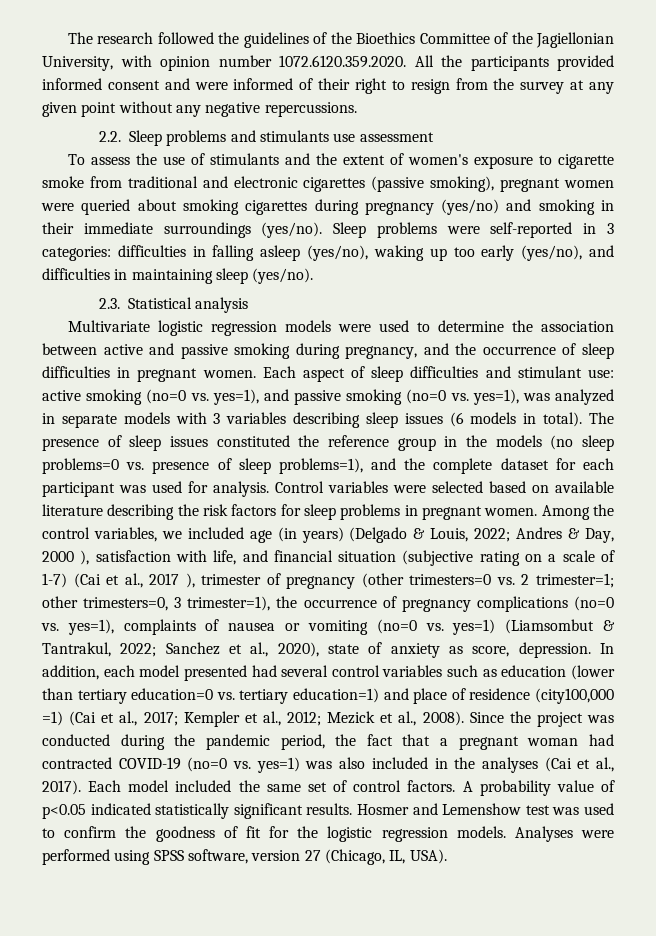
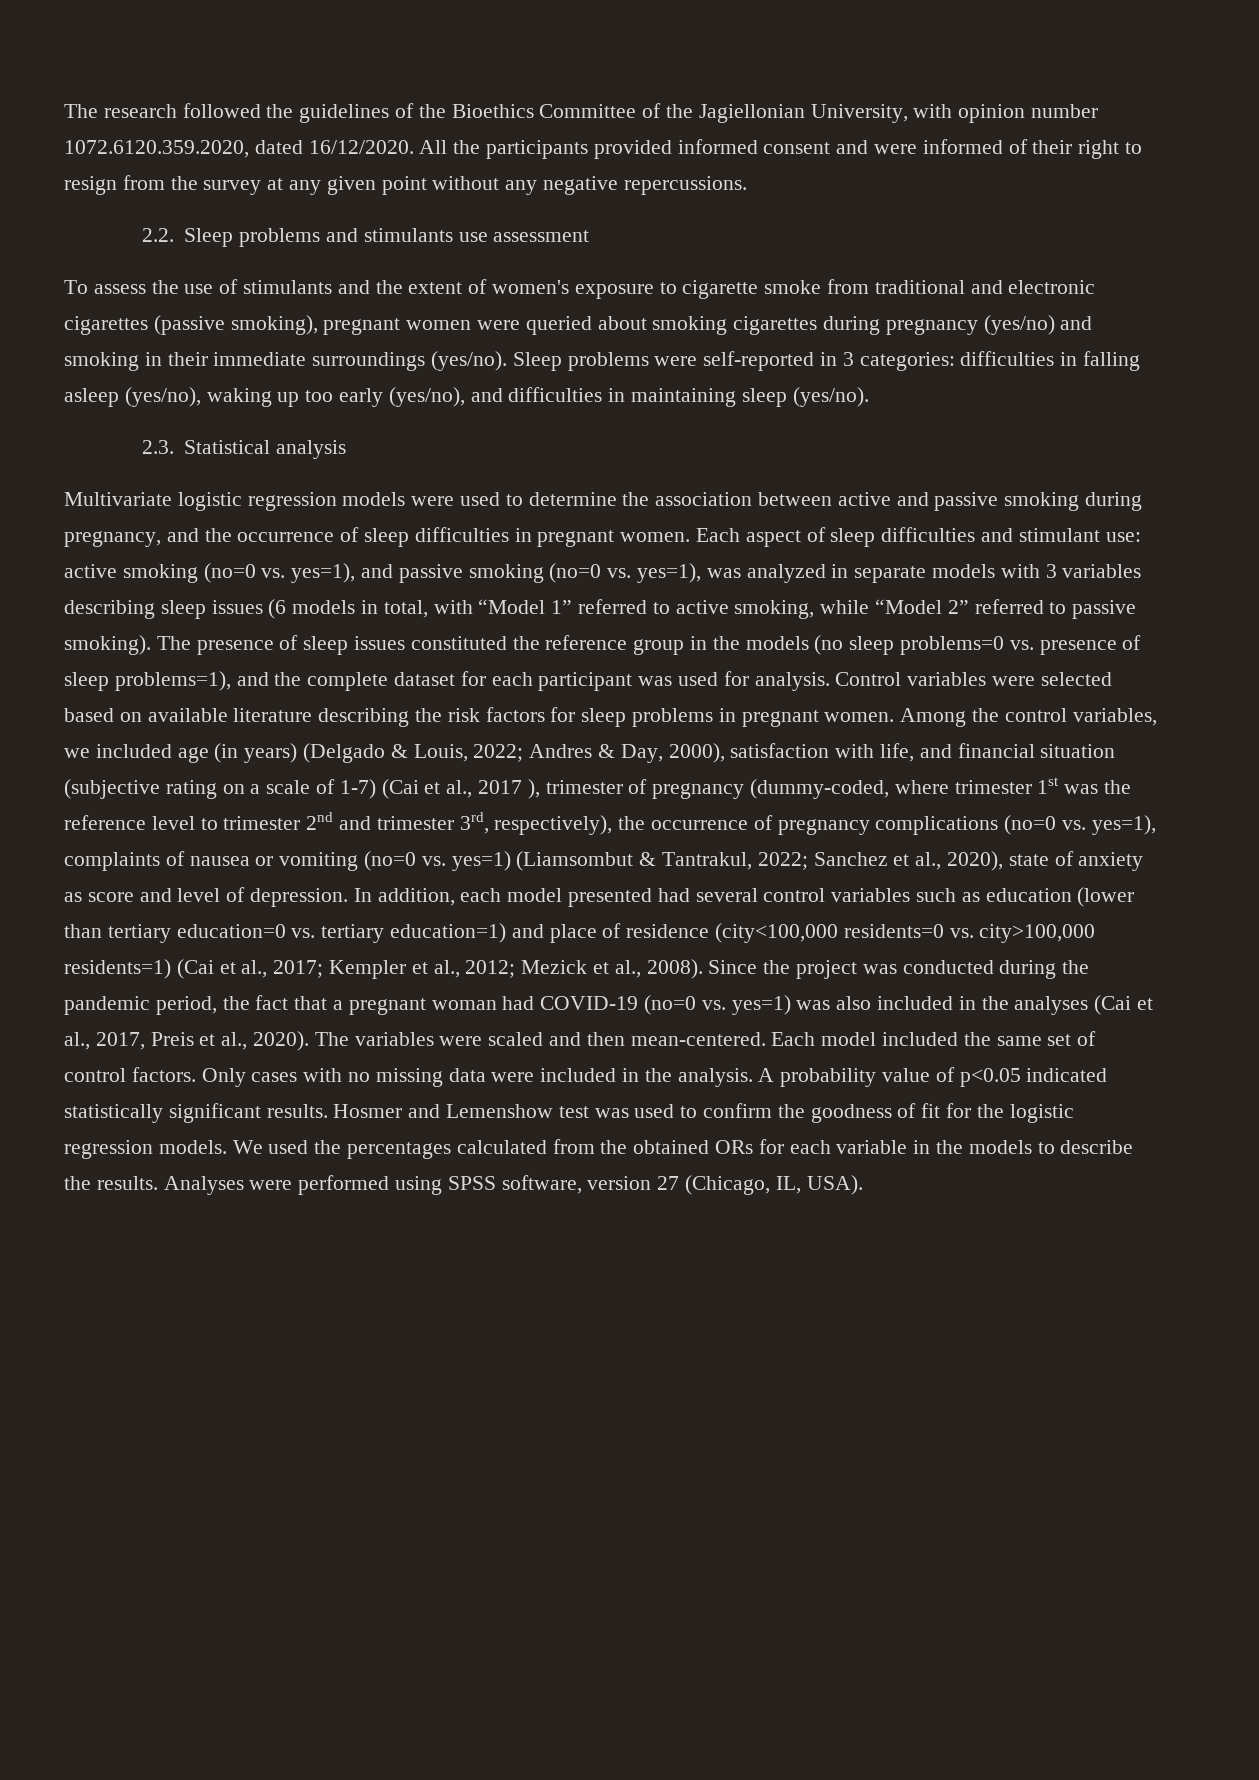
- The research followed the guidelines of the Bioethics Committee of the Jagiellonian University, with opinion number 1072.6120.359.2020. All the participants provided informed consent and were informed of their right to resign from the survey at any given point without any negative repercussions.
+ The research followed the guidelines of the Bioethics Committee of the Jagiellonian University, with opinion number 1072.6120.359.2020, dated 16/12/2020. All the participants provided informed consent and were informed of their right to resign from the survey at any given point without any negative repercussions.
- Each aspect of sleep difficulties and stimulant use: active smoking (no=0 vs. yes=1), and passive smoking (no=0 vs. yes=1), was analyzed in separate models with 3 variables describing sleep issues (6 models in total).
+ Each aspect of sleep difficulties and stimulant use: active smoking (no=0 vs. yes=1), and passive smoking (no=0 vs. yes=1), was analyzed in separate models with 3 variables describing sleep issues (6 models in total, with “Model 1” referred to active smoking, while “Model 2” referred to passive smoking).
- Andres & Day, 2000 ), satisfaction with life, and financial situation (subjective rating on a scale of 1-7) (Cai et al., 2017 ), trimester of pregnancy (other trimesters=0 vs. 2 trimester=1; other trimesters=0, 3 trimester=1), the occurrence of pregnancy complications (no=0 vs. yes=1), complaints of nausea or vomiting (no=0 vs. yes=1) (Liamsombut & Tantrakul, 2022;
+ Andres & Day, 2000), satisfaction with life, and financial situation (subjective rating on a scale of 1-7) (Cai et al., 2017 ), trimester of pregnancy (dummy-coded, where trimester 1st was the reference level to trimester 2nd and trimester 3rd, respectively), the occurrence of pregnancy complications (no=0 vs. yes=1), complaints of nausea or vomiting (no=0 vs. yes=1) (Liamsombut & Tantrakul, 2022;
- Sanchez et al., 2020), state of anxiety as score, depression.
+ Sanchez et al., 2020), state of anxiety as score and level of depression.
- In addition, each model presented had several control variables such as education (lower than tertiary education=0 vs. tertiary education=1) and place of residence (city100,000 =1) (Cai et al., 2017; Kempler et al., 2012; Mezick et al., 2008).
+ In addition, each model presented had several control variables such as education (lower than tertiary education=0 vs. tertiary education=1) and place of residence (city<100,000 residents=0 vs. city>100,000 residents=1) (Cai et al., 2017; Kempler et al., 2012; Mezick et al., 2008).
- Since the project was conducted during the pandemic period, the fact that a pregnant woman had contracted COVID-19 (no=0 vs. yes=1) was also included in the analyses (Cai et al., 2017).
+ Since the project was conducted during the pandemic period, the fact that a pregnant woman had COVID-19 (no=0 vs. yes=1) was also included in the analyses (Cai et al., 2017, Preis et al., 2020). The variables were scaled and then mean-centered.
+ Only cases with no missing data were included in the analysis.
+ We used the percentages calculated from the obtained ORs for each variable in the models to describe the results.

